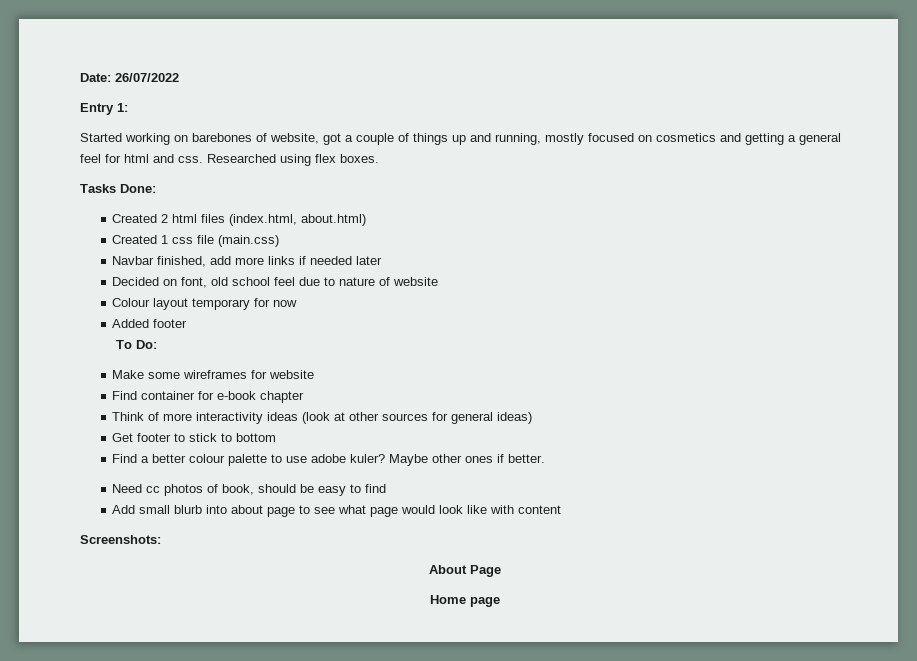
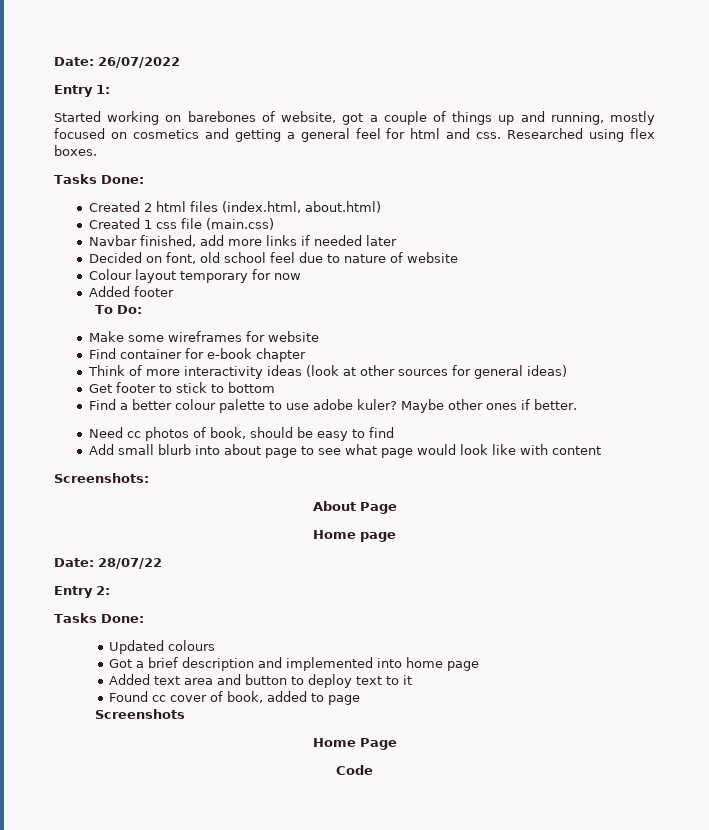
+ Date: 28/07/22
+ Entry 2:
+ Tasks Done:
+ Updated colours
+ Got a brief description and implemented into home page
+ Added text area and button to deploy text to it
+ Found cc cover of book, added to page
+ Screenshots
+ Home Page
+ Code

